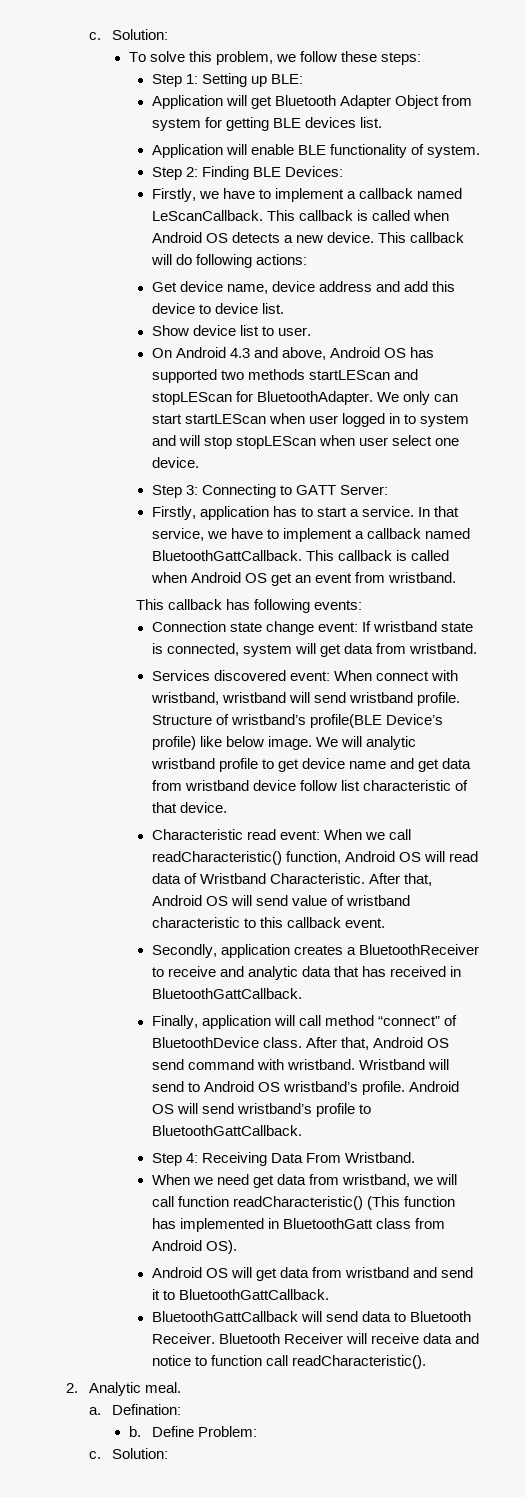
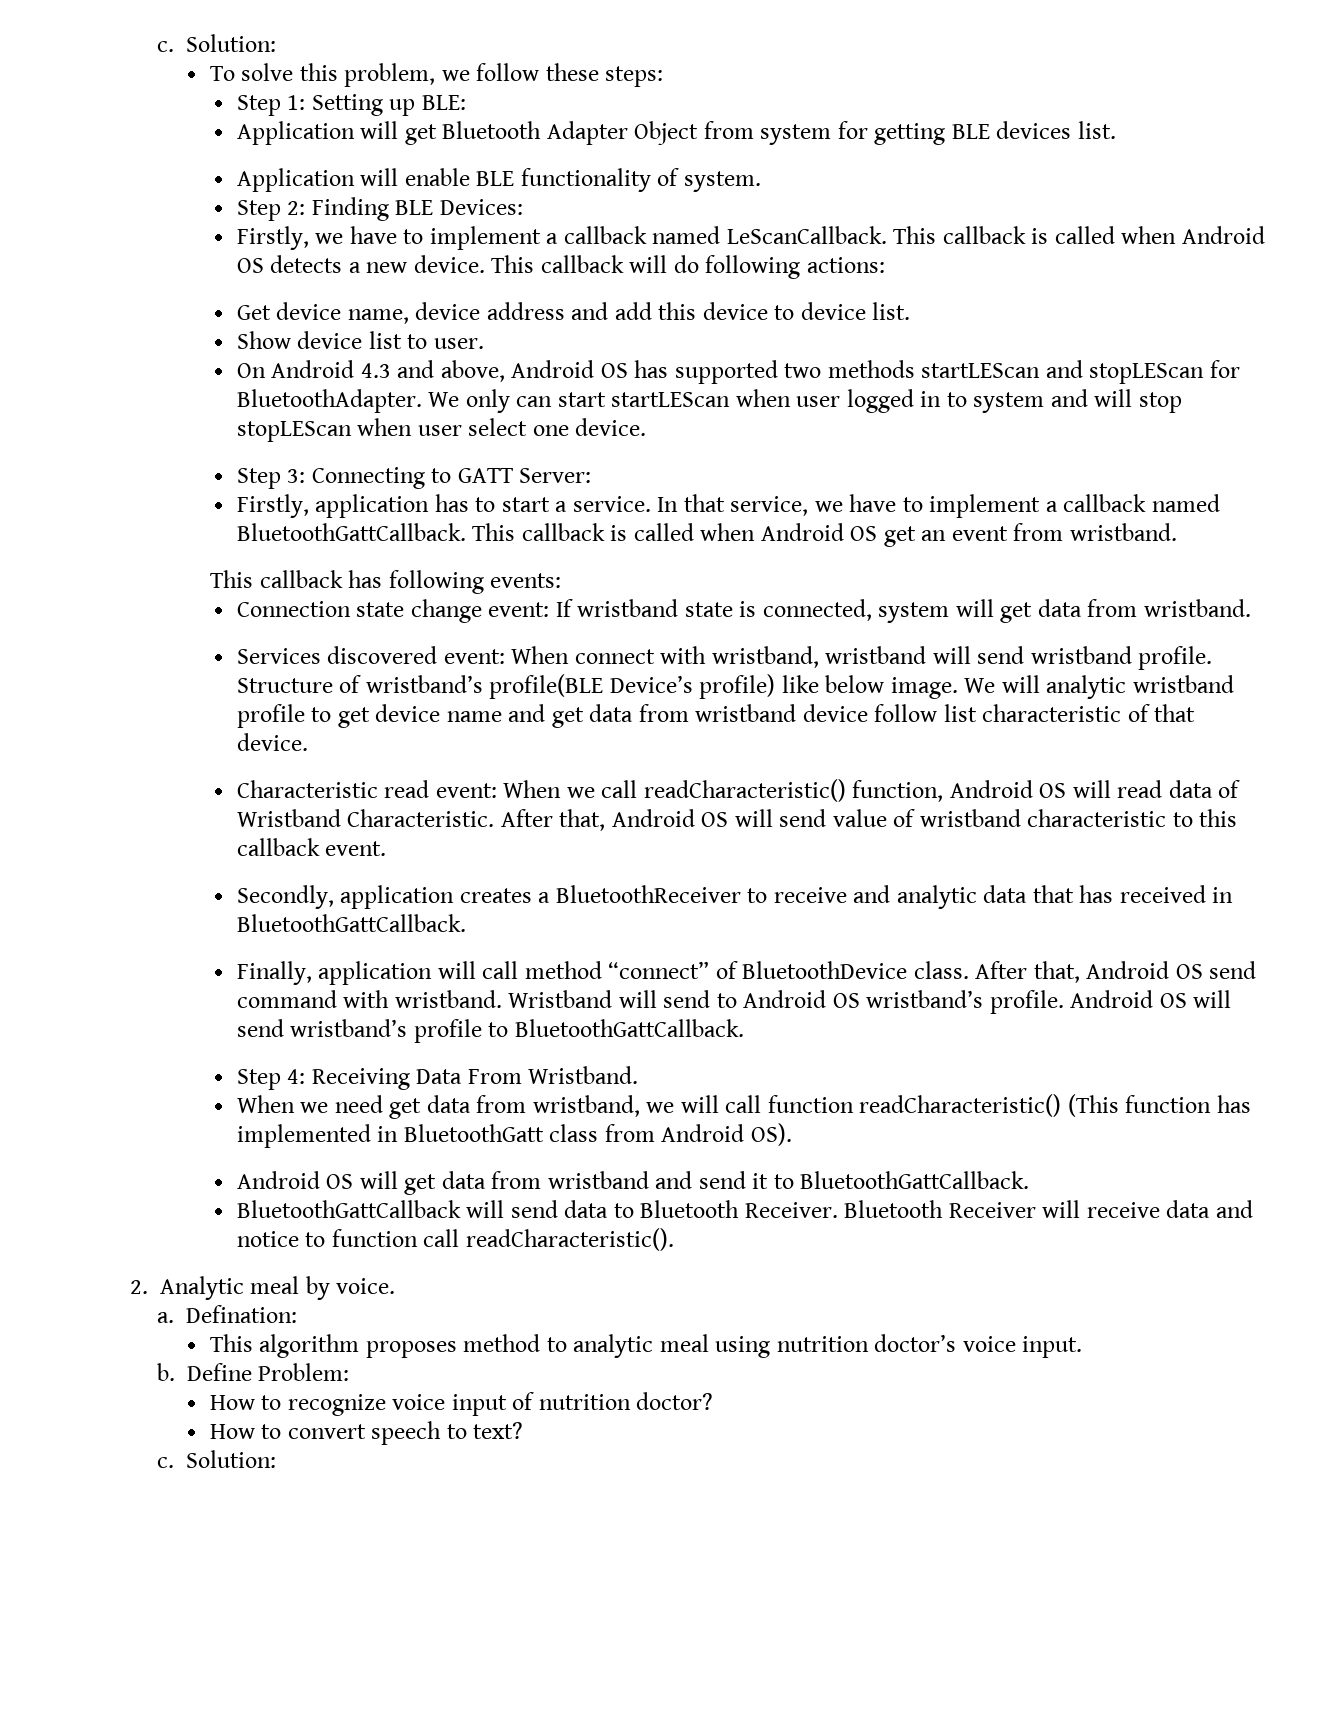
- 2. Analytic meal.
+ 2. Analytic meal by voice.
+ This algorithm proposes method to analytic meal using nutrition doctor’s voice input.
  b. Define Problem:
+ How to recognize voice input of nutrition doctor?
+ How to convert speech to text?

